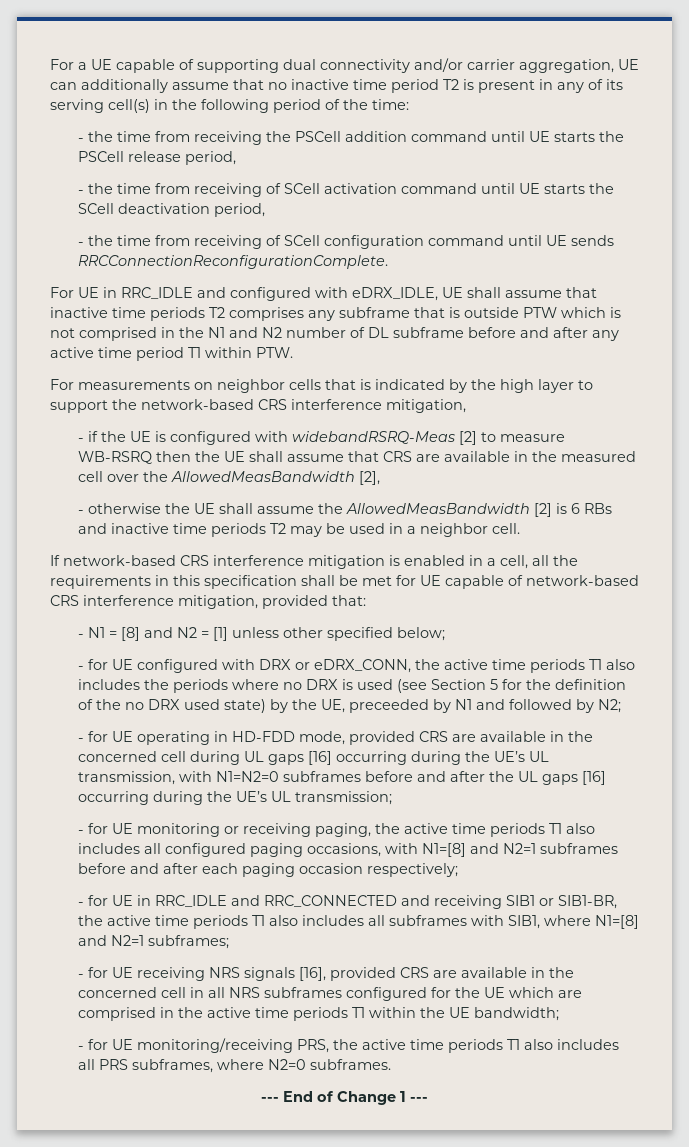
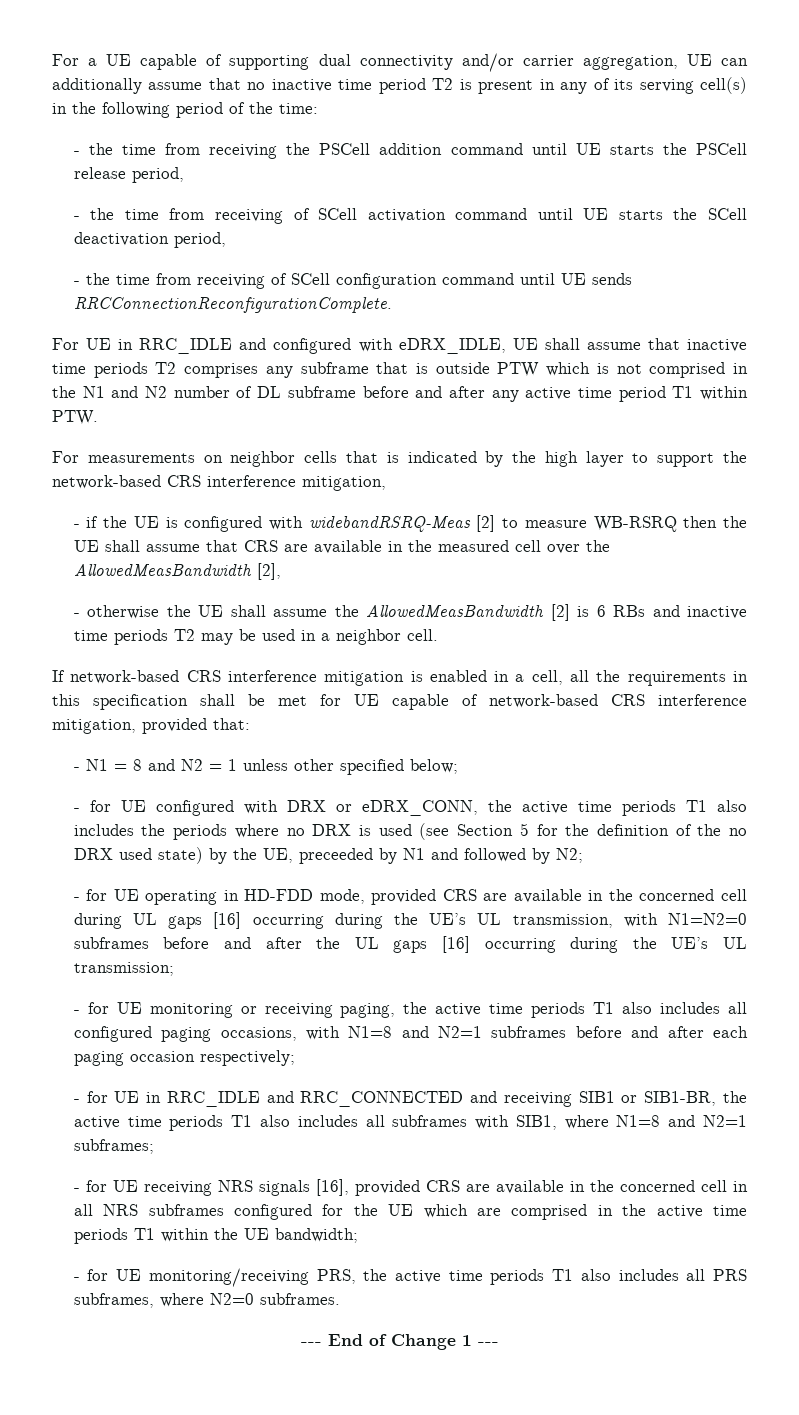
- - N1 = [8] and N2 = [1] unless other specified below;
+ - N1 = 8 and N2 = 1 unless other specified below;
- - for UE monitoring or receiving paging, the active time periods T1 also includes all configured paging occasions, with N1=[8] and N2=1 subframes before and after each paging occasion respectively;
+ - for UE monitoring or receiving paging, the active time periods T1 also includes all configured paging occasions, with N1=8 and N2=1 subframes before and after each paging occasion respectively;
- - for UE in RRC_IDLE and RRC_CONNECTED and receiving SIB1 or SIB1-BR, the active time periods T1 also includes all subframes with SIB1, where N1=[8] and N2=1 subframes;
+ - for UE in RRC_IDLE and RRC_CONNECTED and receiving SIB1 or SIB1-BR, the active time periods T1 also includes all subframes with SIB1, where N1=8 and N2=1 subframes;

